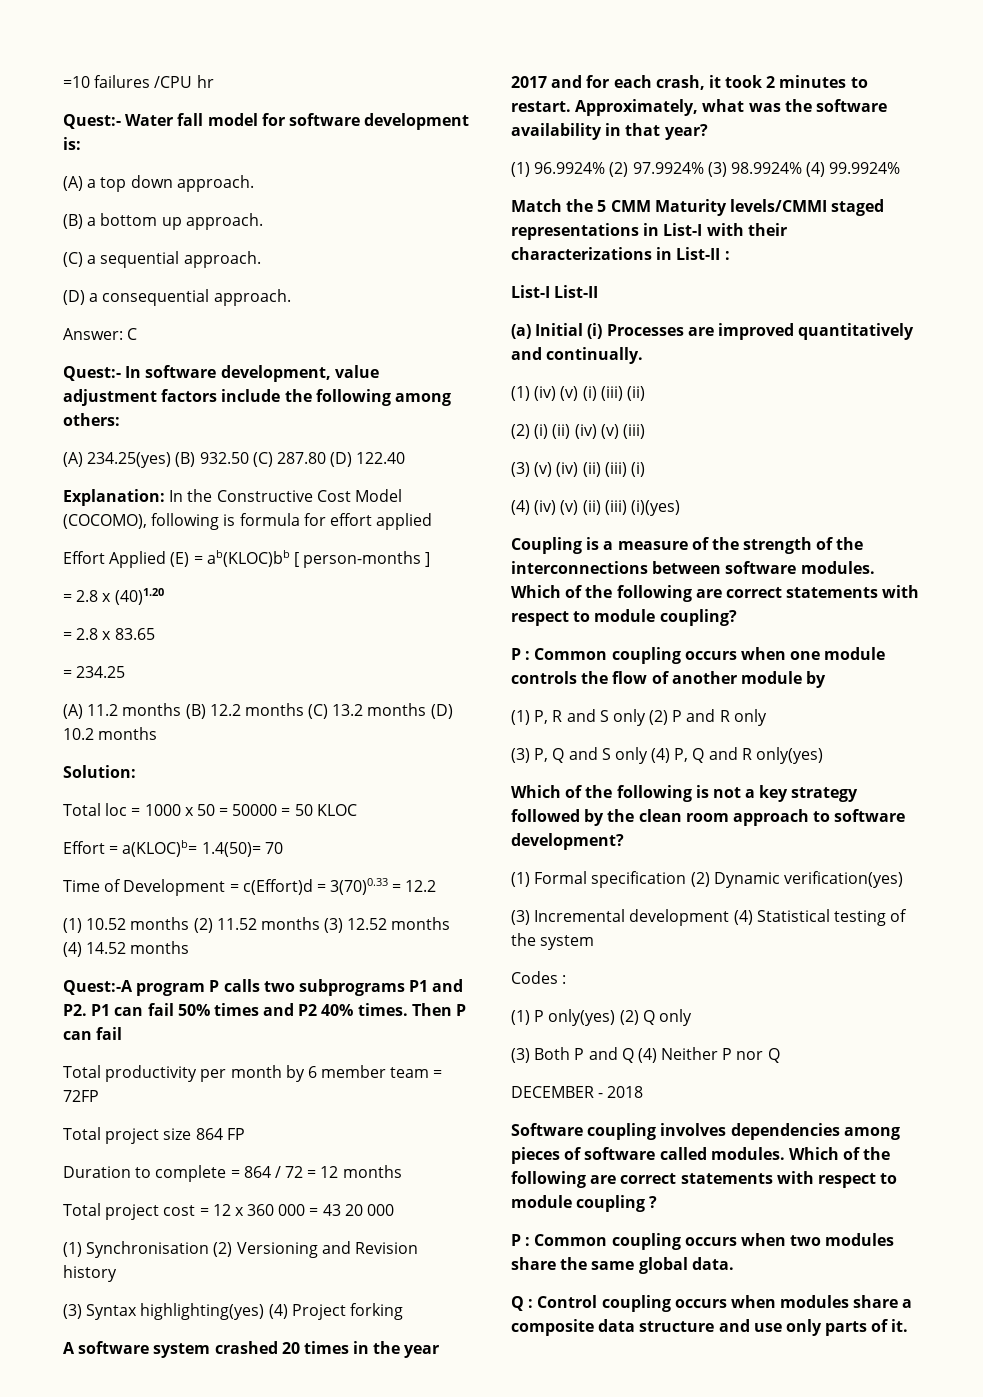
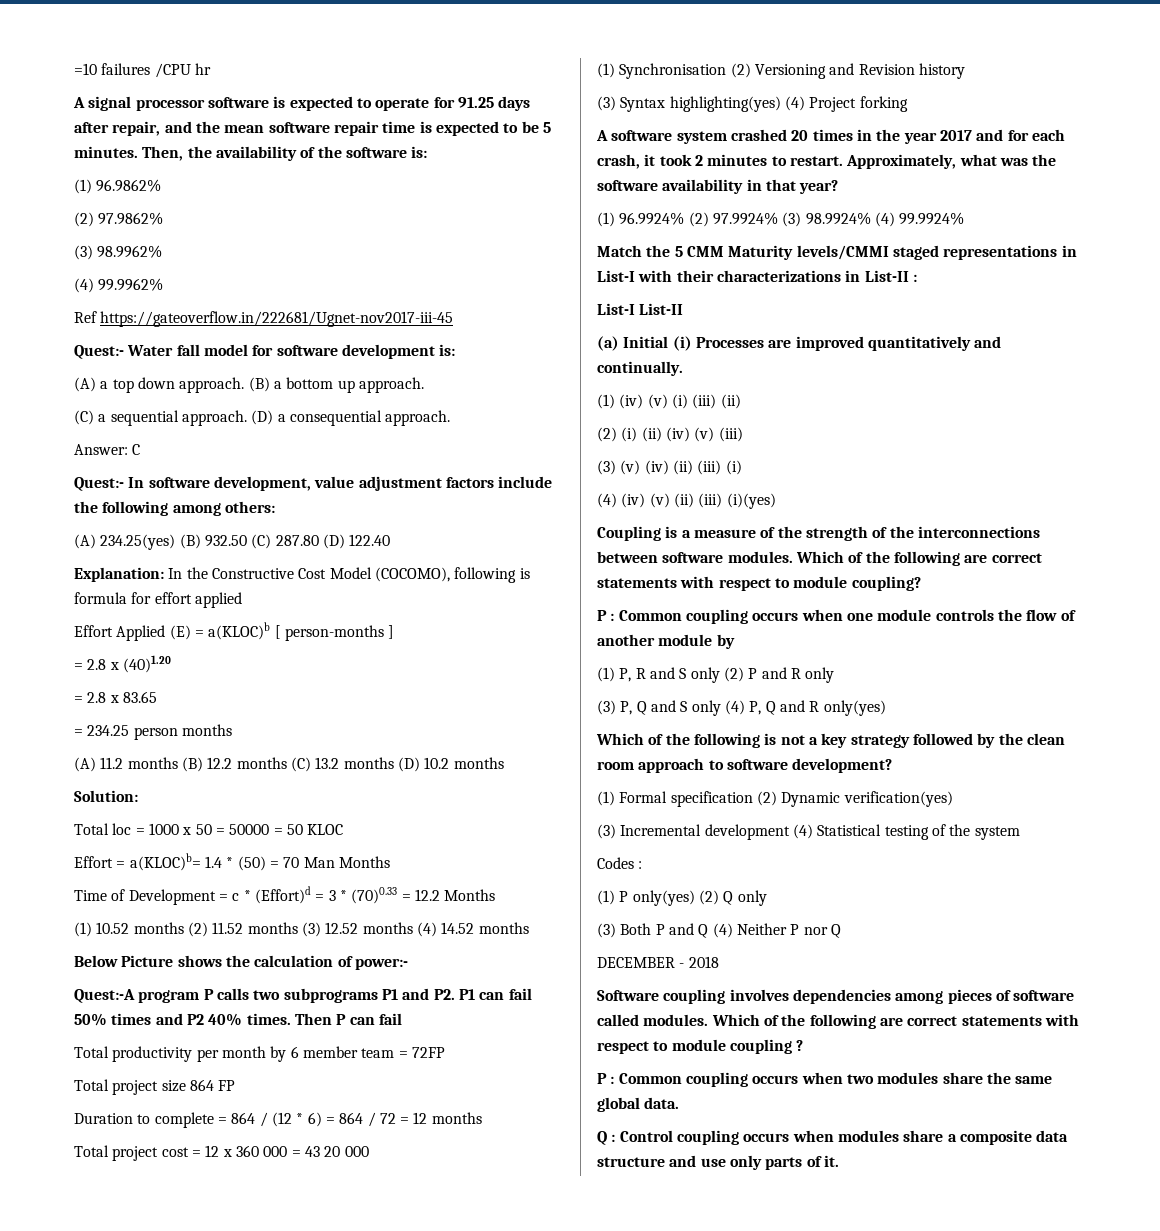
+ A signal processor software is expected to operate for 91.25 days after repair, and the mean software repair time is expected to be 5 minutes. Then, the availability of the software is:
+ (1) 96.9862%
+ (2) 97.9862%
+ (3) 98.9962%
+ (4) 99.9962%
+ Ref https://gateoverflow.in/222681/Ugnet-nov2017-iii-45
- (A) a top down approach.
- (B) a bottom up approach.
+ (A) a top down approach. (B) a bottom up approach.
- (C) a sequential approach.
- (D) a consequential approach.
+ (C) a sequential approach. (D) a consequential approach.
- Effort Applied (E) = ab(KLOC)bb [ person-months ]
+ Effort Applied (E) = a(KLOC)b [ person-months ]
- = 234.25
+ = 234.25 person months
- Effort = a(KLOC)b= 1.4(50)= 70
+ Effort = a(KLOC)b= 1.4 * (50) = 70 Man Months
- Time of Development = c(Effort)d = 3(70)0.33 = 12.2
+ Time of Development = c * (Effort)d = 3 * (70)0.33 = 12.2 Months
+ Below Picture shows the calculation of power:-
- Duration to complete = 864 / 72 = 12 months
+ Duration to complete = 864 / (12 * 6) = 864 / 72 = 12 months

